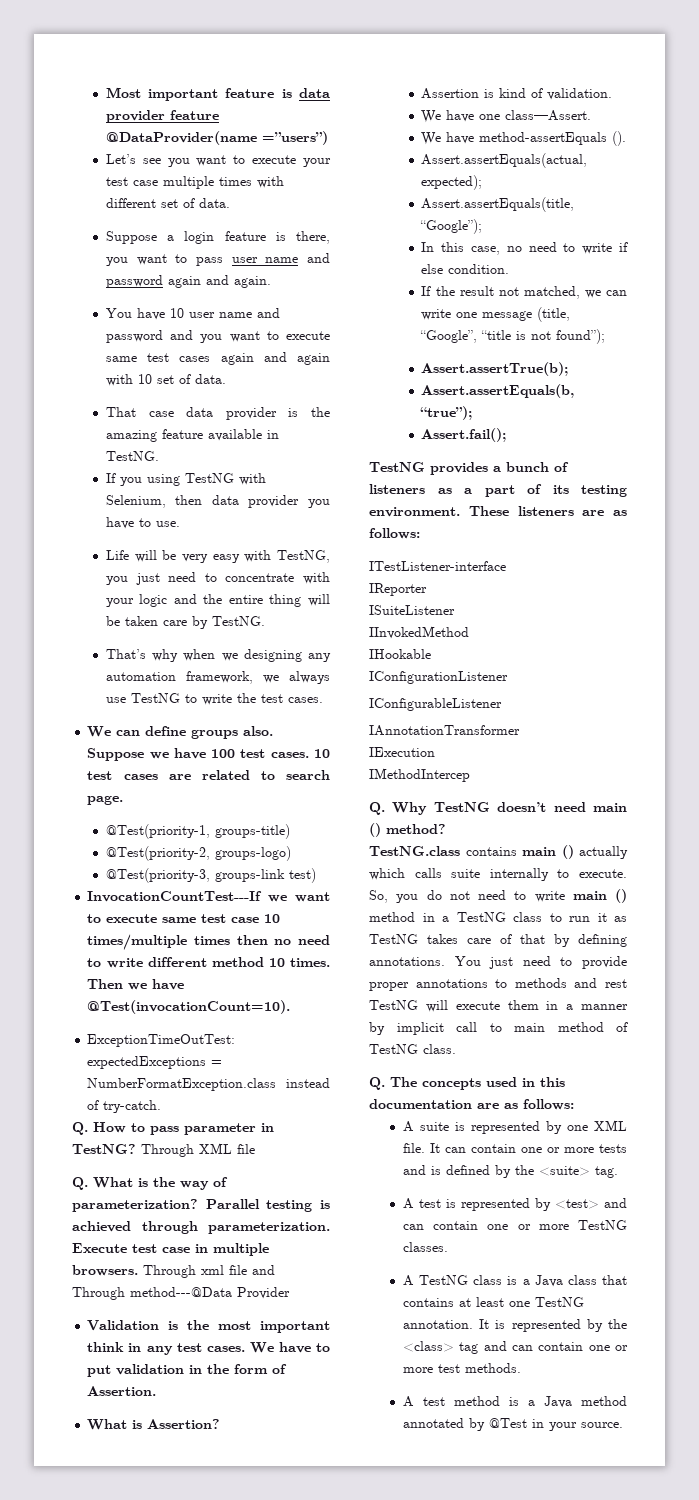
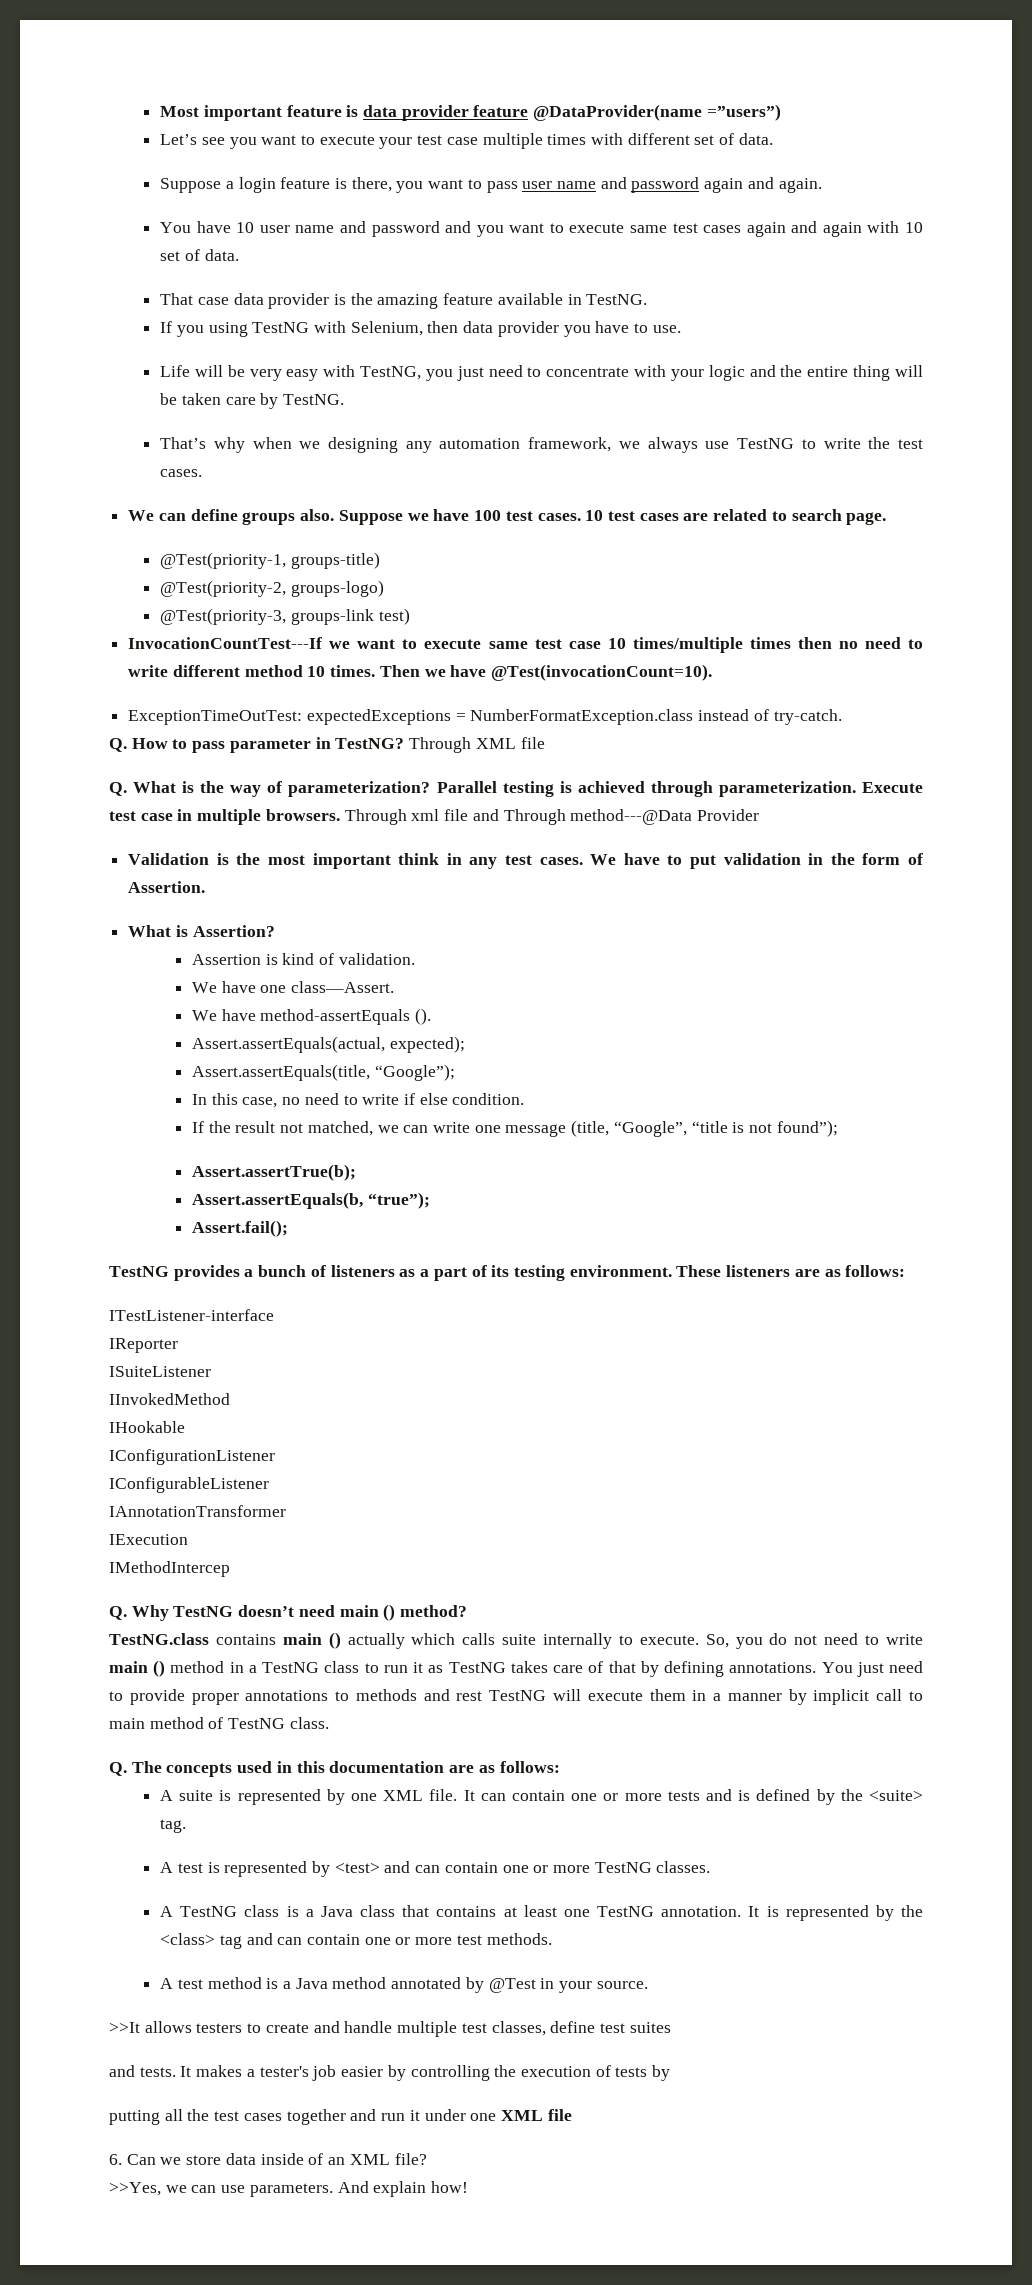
+ >>It allows testers to create and handle multiple test classes, define test suites
+ and tests. It makes a tester's job easier by controlling the execution of tests by
+ putting all the test cases together and run it under one XML file
+ 6. Can we store data inside of an XML file?
+ >>Yes, we can use parameters. And explain how!

